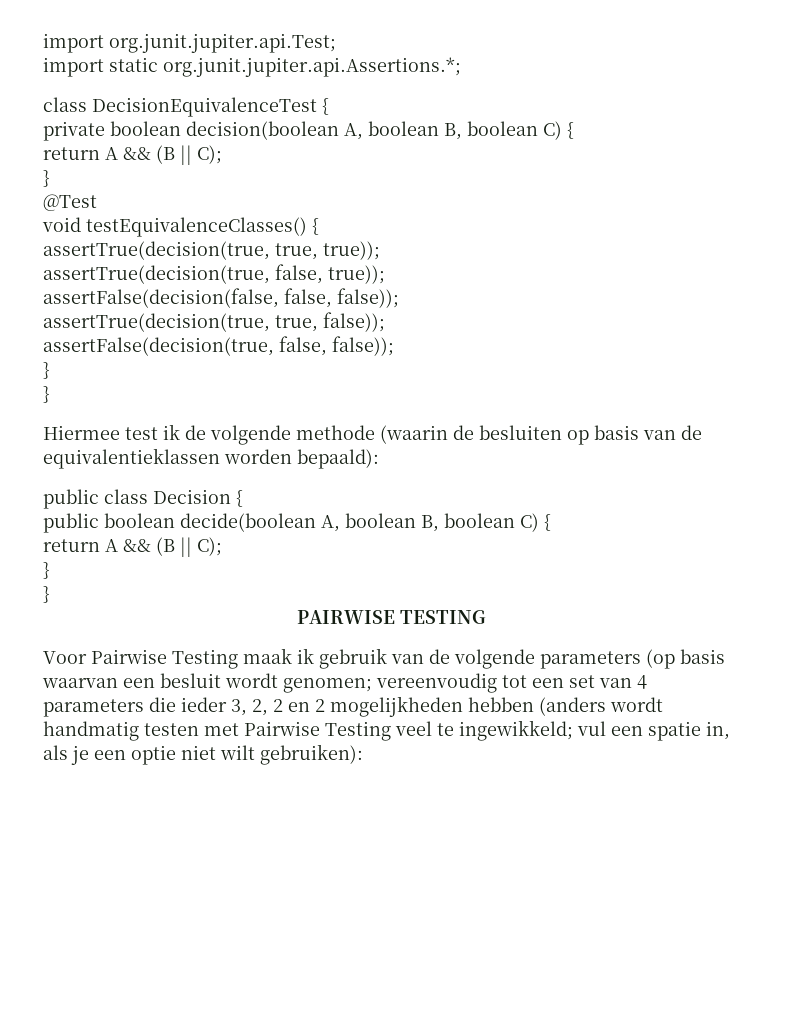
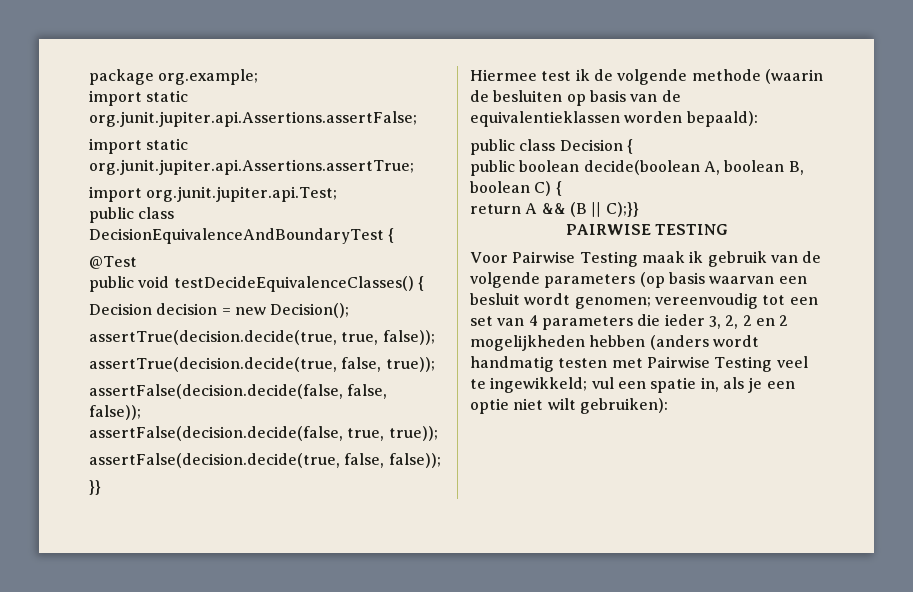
+ package org.example;
+ import static org.junit.jupiter.api.Assertions.assertFalse;
+ import static org.junit.jupiter.api.Assertions.assertTrue;
  import org.junit.jupiter.api.Test;
- import static org.junit.jupiter.api.Assertions.*;
- class DecisionEquivalenceTest {
- private boolean decision(boolean A, boolean B, boolean C) {
- return A && (B || C);
- }
+ public class DecisionEquivalenceAndBoundaryTest {
  @Test
- void testEquivalenceClasses() {
- assertTrue(decision(true, true, true));
- assertTrue(decision(true, false, true));
- assertFalse(decision(false, false, false));
- assertTrue(decision(true, true, false));
- assertFalse(decision(true, false, false));
- }
- }
+ public void testDecideEquivalenceClasses() {
+ Decision decision = new Decision();
+ assertTrue(decision.decide(true, true, false));
+ assertTrue(decision.decide(true, false, true));
+ assertFalse(decision.decide(false, false, false));
+ assertFalse(decision.decide(false, true, true));
+ assertFalse(decision.decide(true, false, false));
+ }}
  public boolean decide(boolean A, boolean B, boolean C) {
- return A && (B || C);
- }
- }
+ return A && (B || C);}}

